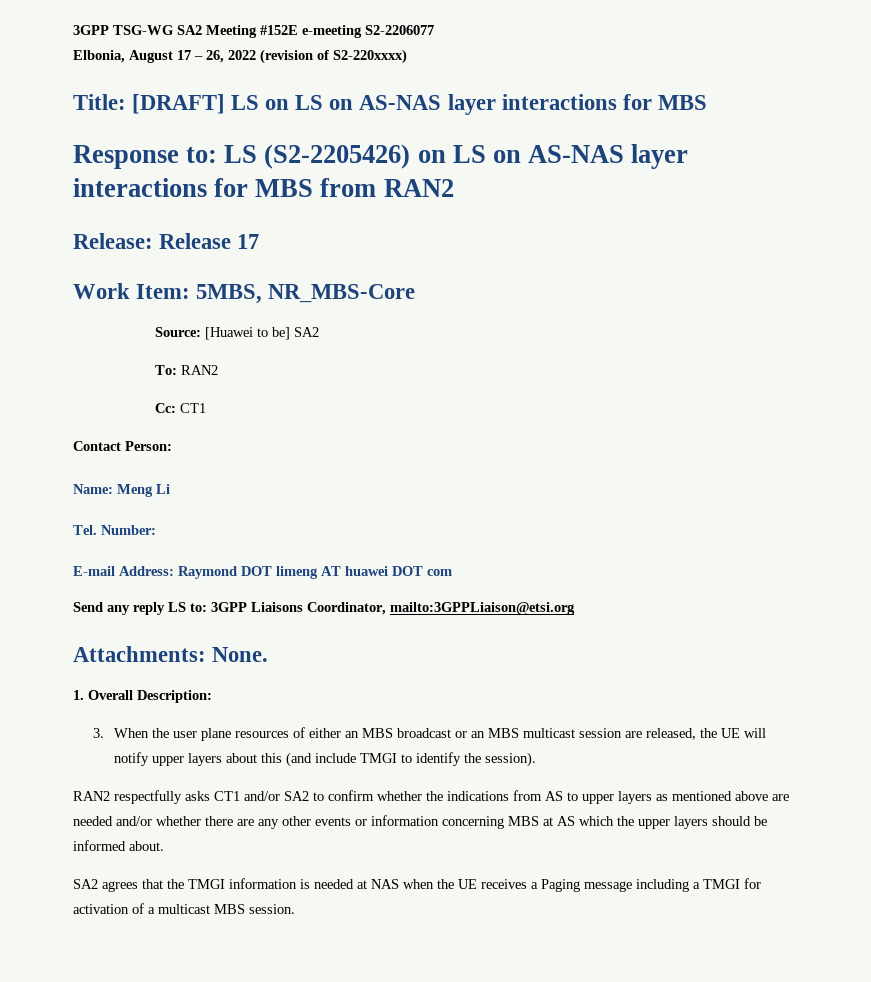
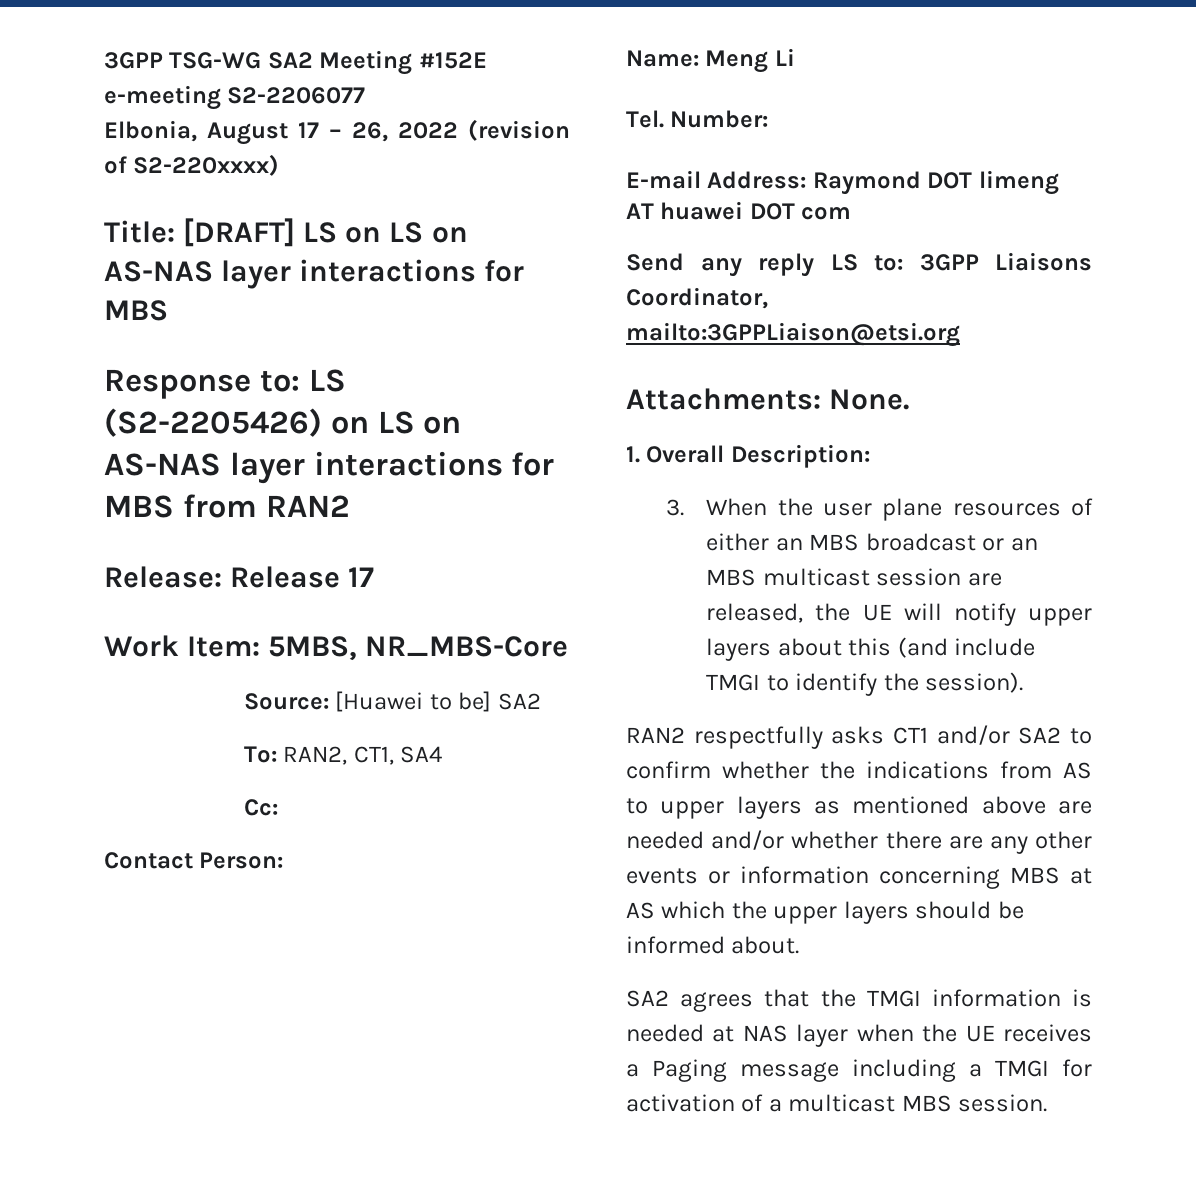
- To: RAN2
+ To: RAN2, CT1, SA4
- Cc: CT1
+ Cc:
- SA2 agrees that the TMGI information is needed at NAS when the UE receives a Paging message including a TMGI for activation of a multicast MBS session.
+ SA2 agrees that the TMGI information is needed at NAS layer when the UE receives a Paging message including a TMGI for activation of a multicast MBS session.

